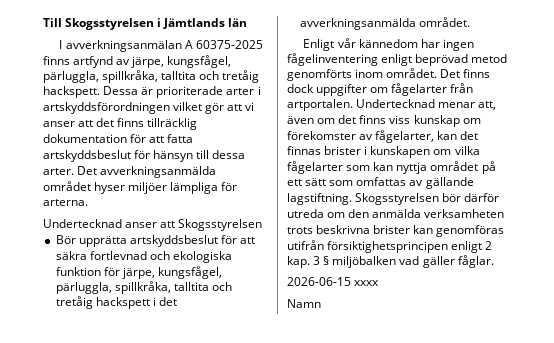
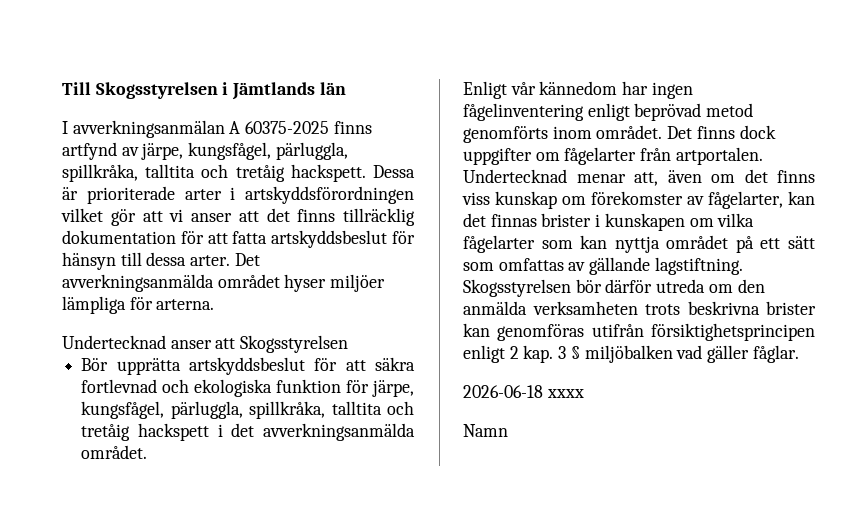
- 2026-06-15 xxxx
+ 2026-06-18 xxxx

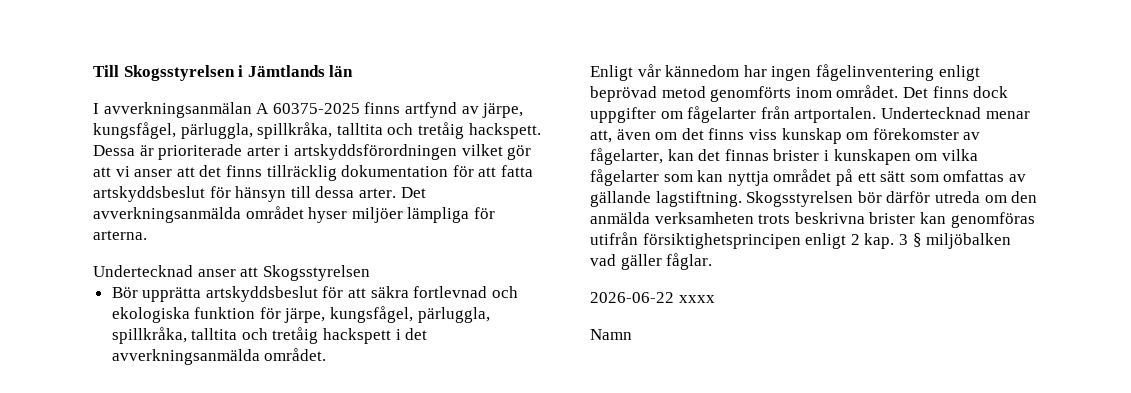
- 2026-06-18 xxxx
+ 2026-06-22 xxxx

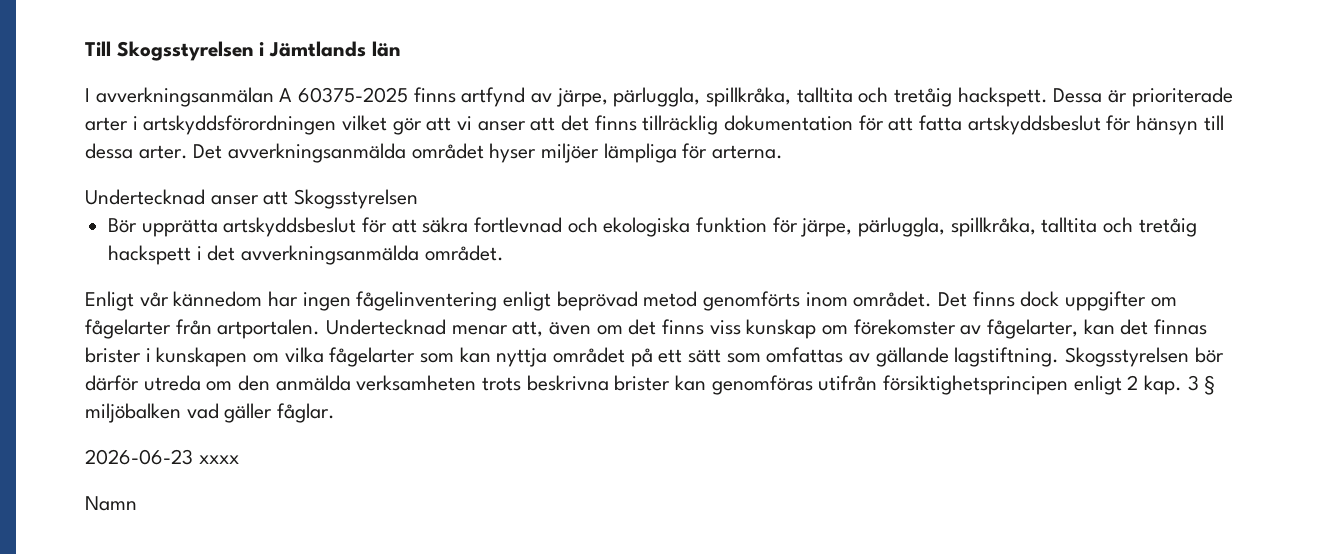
- I avverkningsanmälan A 60375-2025 finns artfynd av järpe, kungsfågel, pärluggla, spillkråka, talltita och tretåig hackspett.
+ I avverkningsanmälan A 60375-2025 finns artfynd av järpe, pärluggla, spillkråka, talltita och tretåig hackspett.
- Bör upprätta artskyddsbeslut för att säkra fortlevnad och ekologiska funktion för järpe, kungsfågel, pärluggla, spillkråka, talltita och tretåig hackspett i det avverkningsanmälda området.
+ Bör upprätta artskyddsbeslut för att säkra fortlevnad och ekologiska funktion för järpe, pärluggla, spillkråka, talltita och tretåig hackspett i det avverkningsanmälda området.
- 2026-06-22 xxxx
+ 2026-06-23 xxxx

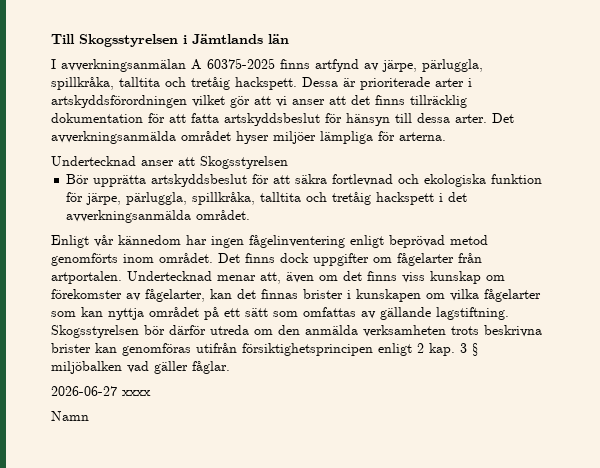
- 2026-06-23 xxxx
+ 2026-06-27 xxxx

